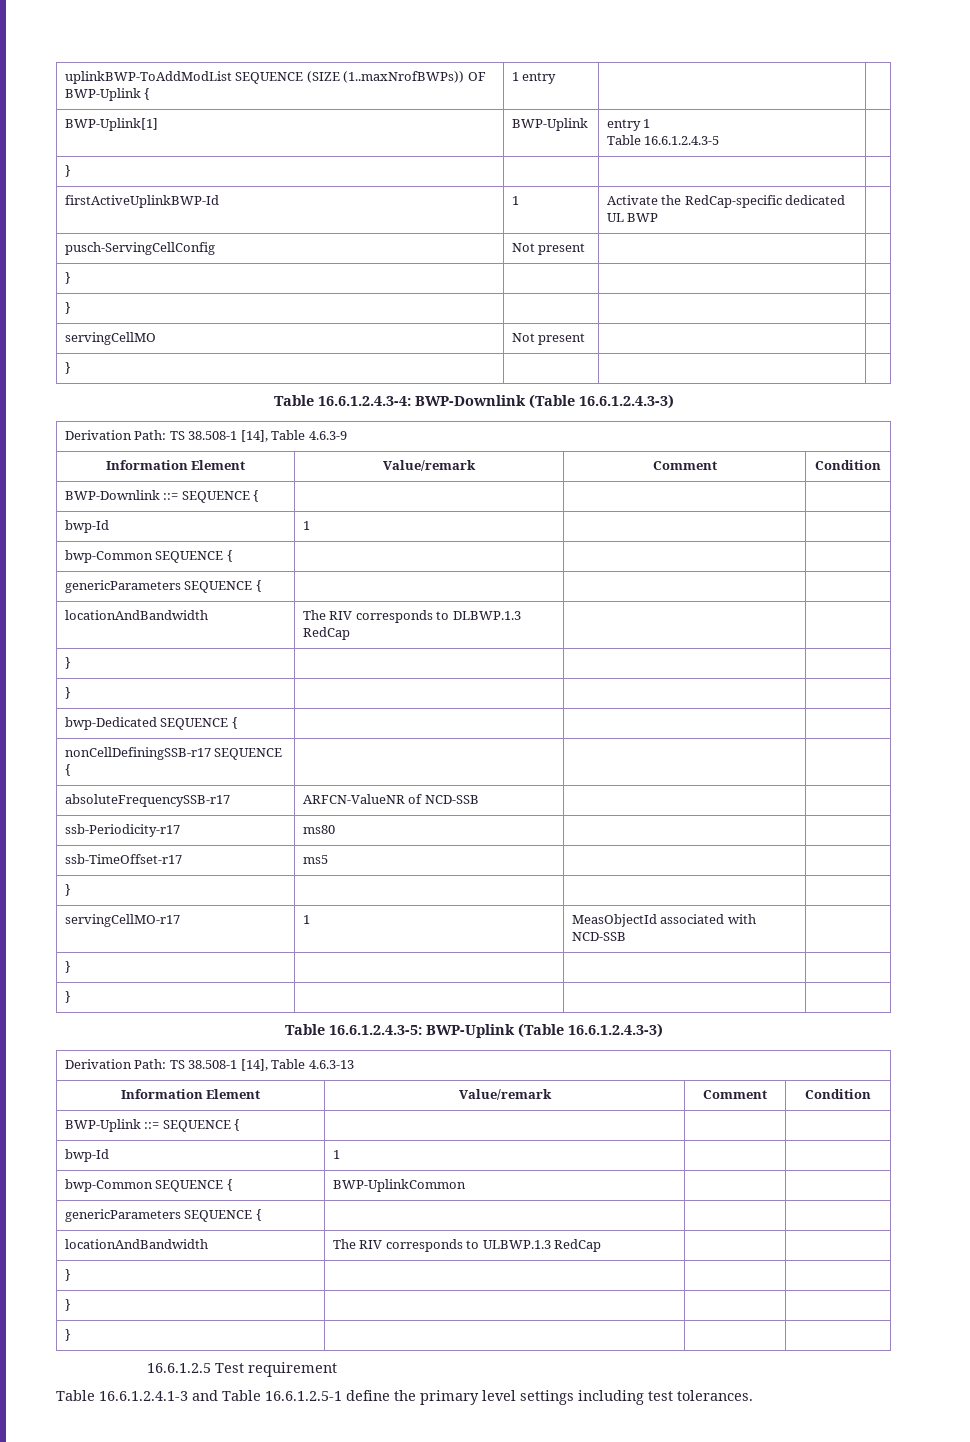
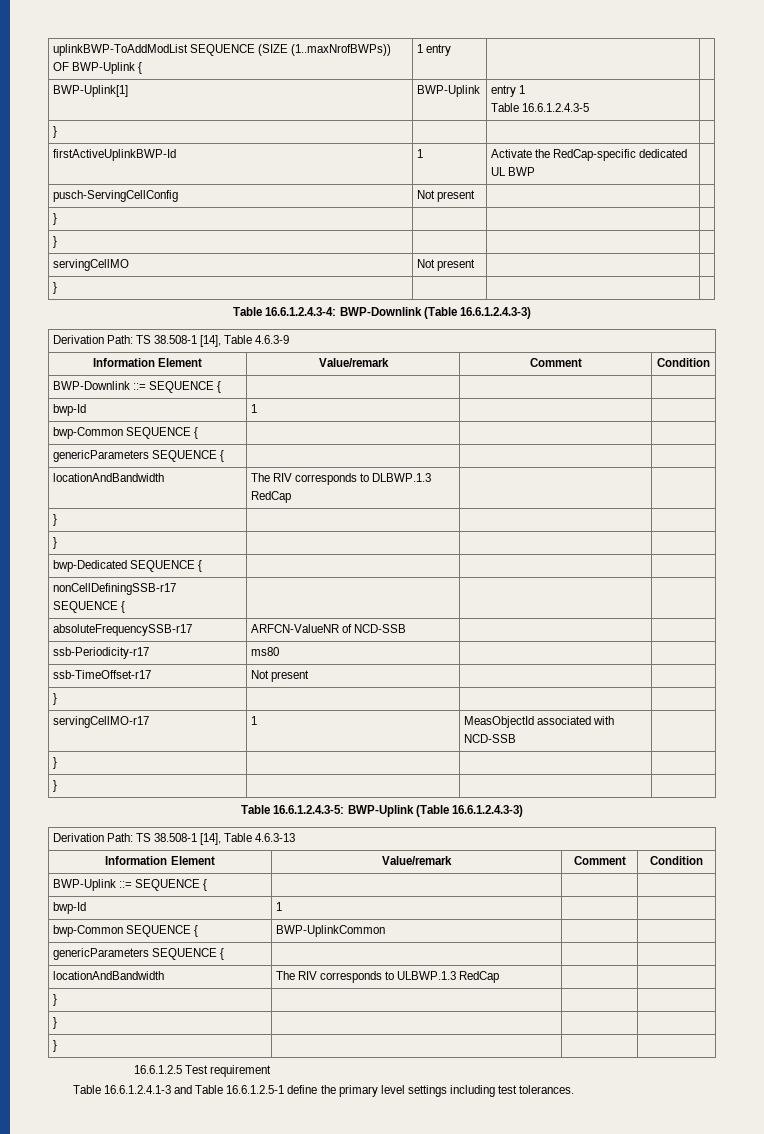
- ssb-TimeOffset-r17 | ms5 | |
+ ssb-TimeOffset-r17 | Not present | |

